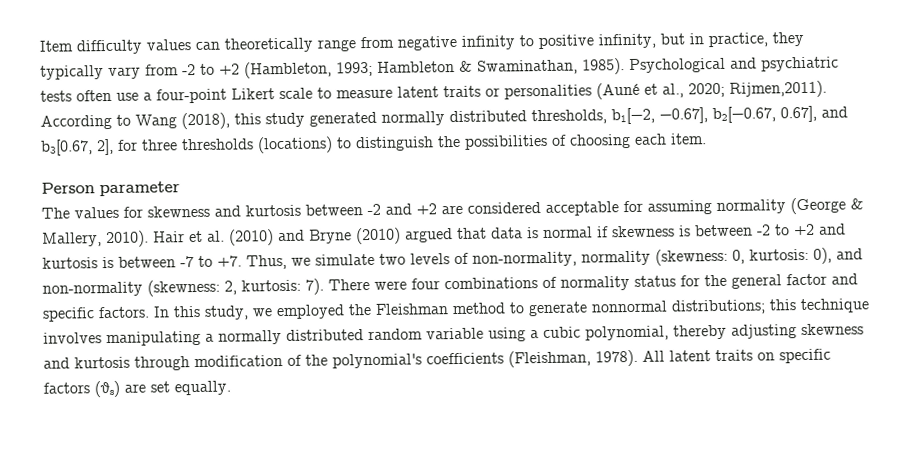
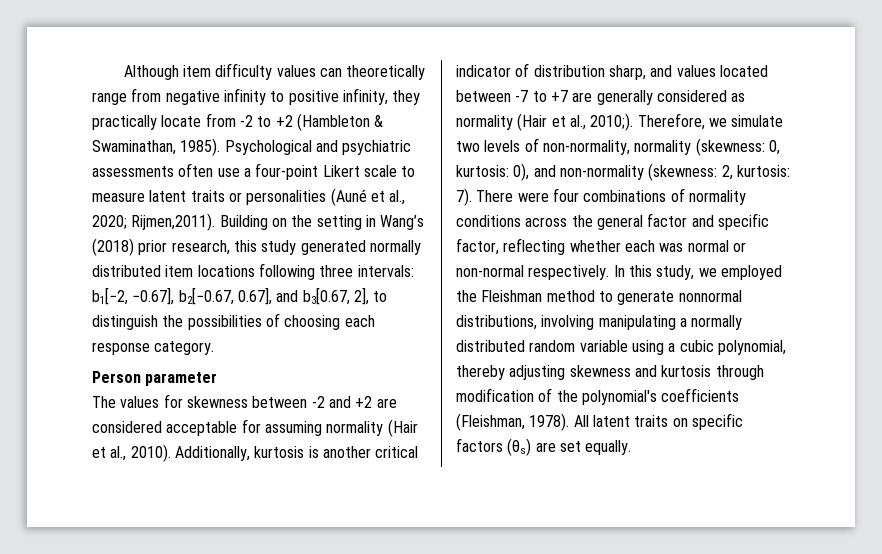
- Item difficulty values can theoretically range from negative infinity to positive infinity, but in practice, they typically vary from -2 to +2 (Hambleton, 1993; Hambleton & Swaminathan, 1985).
+ Although item difficulty values can theoretically range from negative infinity to positive infinity, they practically locate from -2 to +2 (Hambleton & Swaminathan, 1985).
- Psychological and psychiatric tests often use a four-point Likert scale to measure latent traits or personalities (Auné et al., 2020; Rijmen,2011).
+ Psychological and psychiatric assessments often use a four-point Likert scale to measure latent traits or personalities (Auné et al., 2020; Rijmen,2011).
- According to Wang (2018), this study generated normally distributed thresholds, b1[−2, −0.67], b2[−0.67, 0.67], and b3[0.67, 2], for three thresholds (locations) to distinguish the possibilities of choosing each item.
+ Building on the setting in Wang’s (2018) prior research, this study generated normally distributed item locations following three intervals: b1[−2, −0.67], b2[−0.67, 0.67], and b3[0.67, 2], to distinguish the possibilities of choosing each response category.
- The values for skewness and kurtosis between -2 and +2 are considered acceptable for assuming normality (George & Mallery, 2010). Hair et al. (2010) and Bryne (2010) argued that data is normal if skewness is between ‐2 to +2 and kurtosis is between ‐7 to +7. Thus, we simulate two levels of non-normality, normality (skewness: 0, kurtosis: 0), and non-normality (skewness: 2, kurtosis: 7).
+ The values for skewness between -2 and +2 are considered acceptable for assuming normality (Hair et al., 2010). Additionally, kurtosis is another critical indicator of distribution sharp, and values located between -7 to +7 are generally considered as normality (Hair et al., 2010;). Therefore, we simulate two levels of non-normality, normality (skewness: 0, kurtosis: 0), and non-normality (skewness: 2, kurtosis: 7).
- There were four combinations of normality status for the general factor and specific factors.
+ There were four combinations of normality conditions across the general factor and specific factor, reflecting whether each was normal or non-normal respectively.
- In this study, we employed the Fleishman method to generate nonnormal distributions; this technique involves manipulating a normally distributed random variable using a cubic polynomial, thereby adjusting skewness and kurtosis through modification of the polynomial's coefficients (Fleishman, 1978).
+ In this study, we employed the Fleishman method to generate nonnormal distributions, involving manipulating a normally distributed random variable using a cubic polynomial, thereby adjusting skewness and kurtosis through modification of the polynomial's coefficients (Fleishman, 1978).

